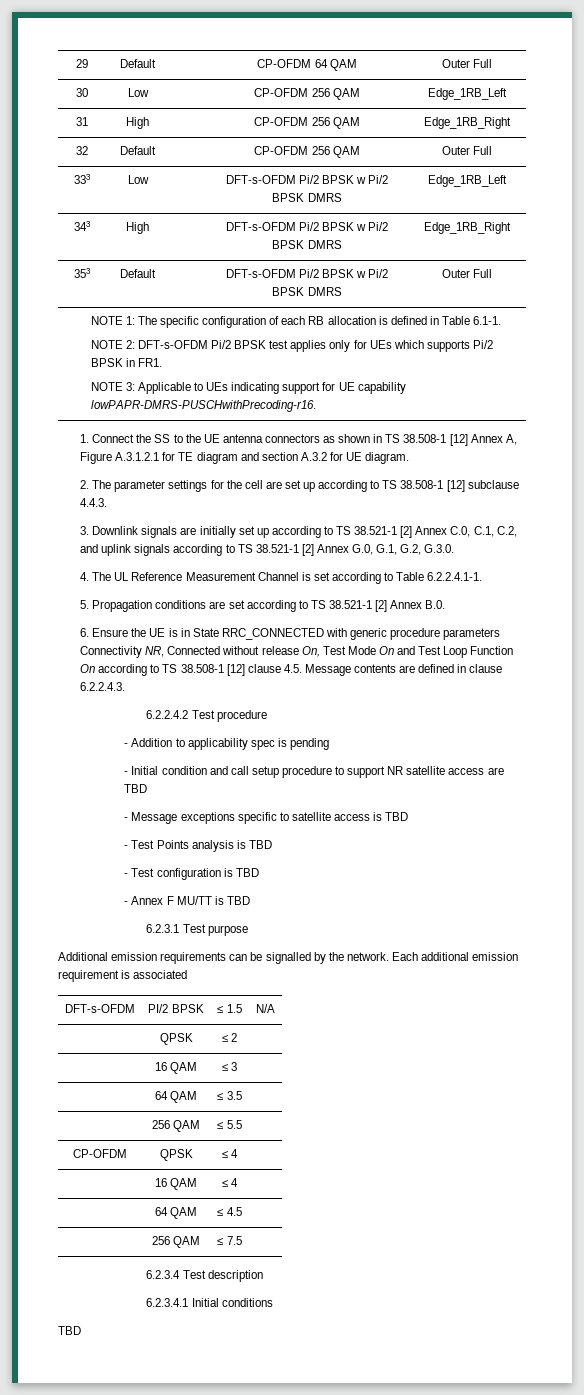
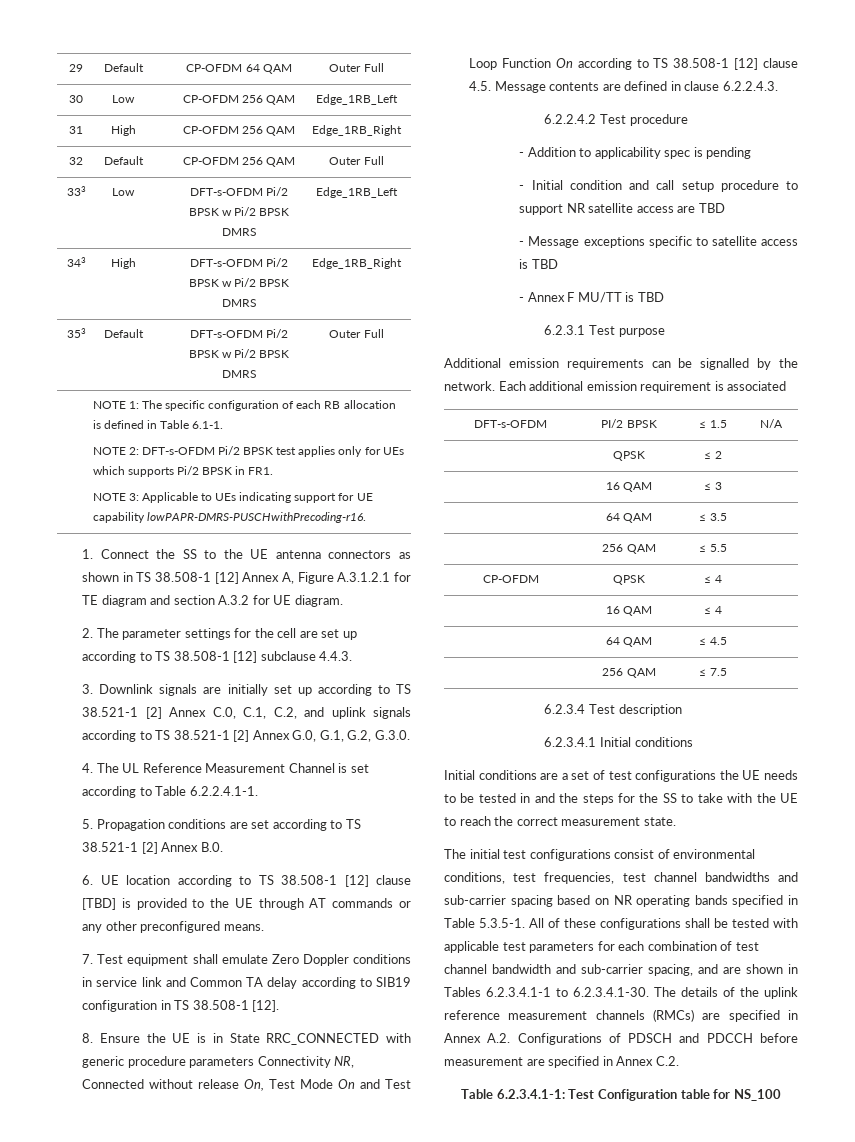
- 6. Ensure the UE is in State RRC_CONNECTED with generic procedure parameters Connectivity NR, Connected without release On, Test Mode On and Test Loop Function On according to TS 38.508-1 [12] clause 4.5. Message contents are defined in clause 6.2.2.4.3.
+ 6. UE location according to TS 38.508-1 [12] clause [TBD] is provided to the UE through AT commands or any other preconfigured means.
+ 7. Test equipment shall emulate Zero Doppler conditions in service link and Common TA delay according to SIB19 configuration in TS 38.508-1 [12].
+ 8. Ensure the UE is in State RRC_CONNECTED with generic procedure parameters Connectivity NR, Connected without release On, Test Mode On and Test Loop Function On according to TS 38.508-1 [12] clause 4.5. Message contents are defined in clause 6.2.2.4.3.
- - Test Points analysis is TBD
- - Test configuration is TBD
  6.2.3.4.1 Initial conditions
- TBD
+ Initial conditions are a set of test configurations the UE needs to be tested in and the steps for the SS to take with the UE to reach the correct measurement state.
+ The initial test configurations consist of environmental conditions, test frequencies, test channel bandwidths and sub-carrier spacing based on NR operating bands specified in Table 5.3.5-1. All of these configurations shall be tested with applicable test parameters for each combination of test channel bandwidth and sub-carrier spacing, and are shown in Tables 6.2.3.4.1-1 to 6.2.3.4.1-30. The details of the uplink reference measurement channels (RMCs) are specified in Annex A.2. Configurations of PDSCH and PDCCH before measurement are specified in Annex C.2.
+ Table 6.2.3.4.1-1: Test Configuration table for NS_100

